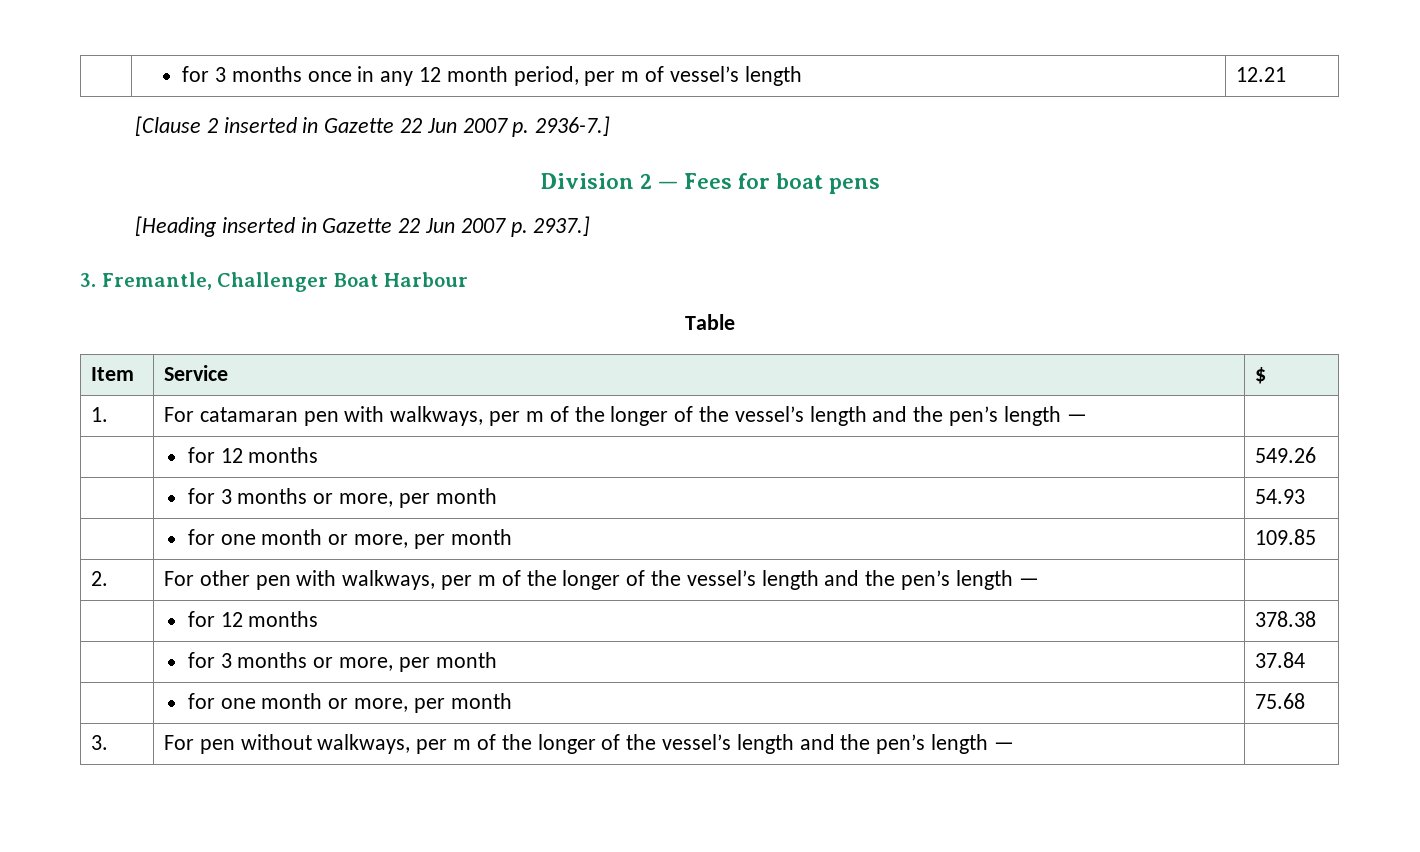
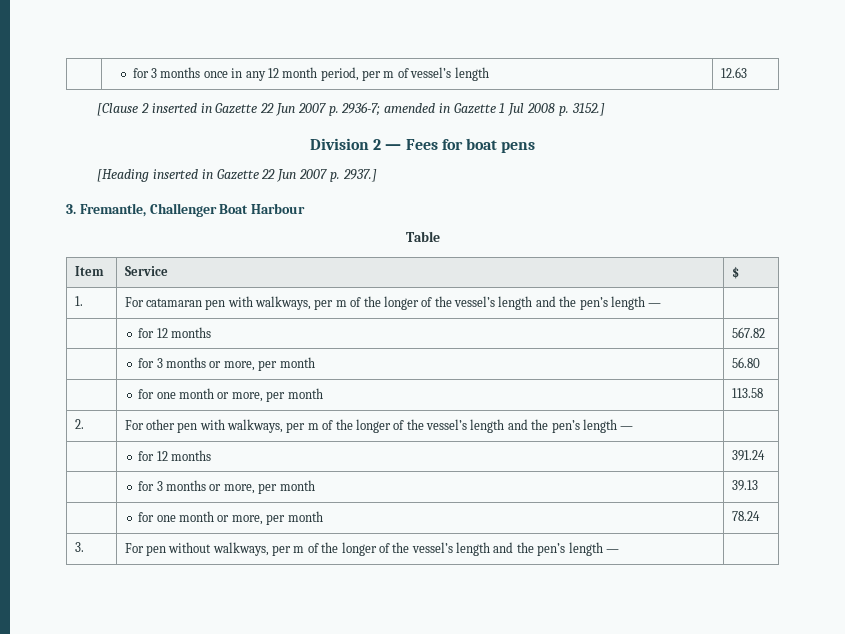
- | for 3 months once in any 12 month period, per m of vessel’s length | 12.21
+ | for 3 months once in any 12 month period, per m of vessel’s length | 12.63
- [Clause 2 inserted in Gazette 22 Jun 2007 p. 2936-7.]
+ [Clause 2 inserted in Gazette 22 Jun 2007 p. 2936-7; amended in Gazette 1 Jul 2008 p. 3152.]
- | for 12 months | 549.26
- | for 3 months or more, per month | 54.93
- | for one month or more, per month | 109.85
+ | for 12 months | 567.82
+ | for 3 months or more, per month | 56.80
+ | for one month or more, per month | 113.58
- | for 12 months | 378.38
- | for 3 months or more, per month | 37.84
- | for one month or more, per month | 75.68
+ | for 12 months | 391.24
+ | for 3 months or more, per month | 39.13
+ | for one month or more, per month | 78.24

